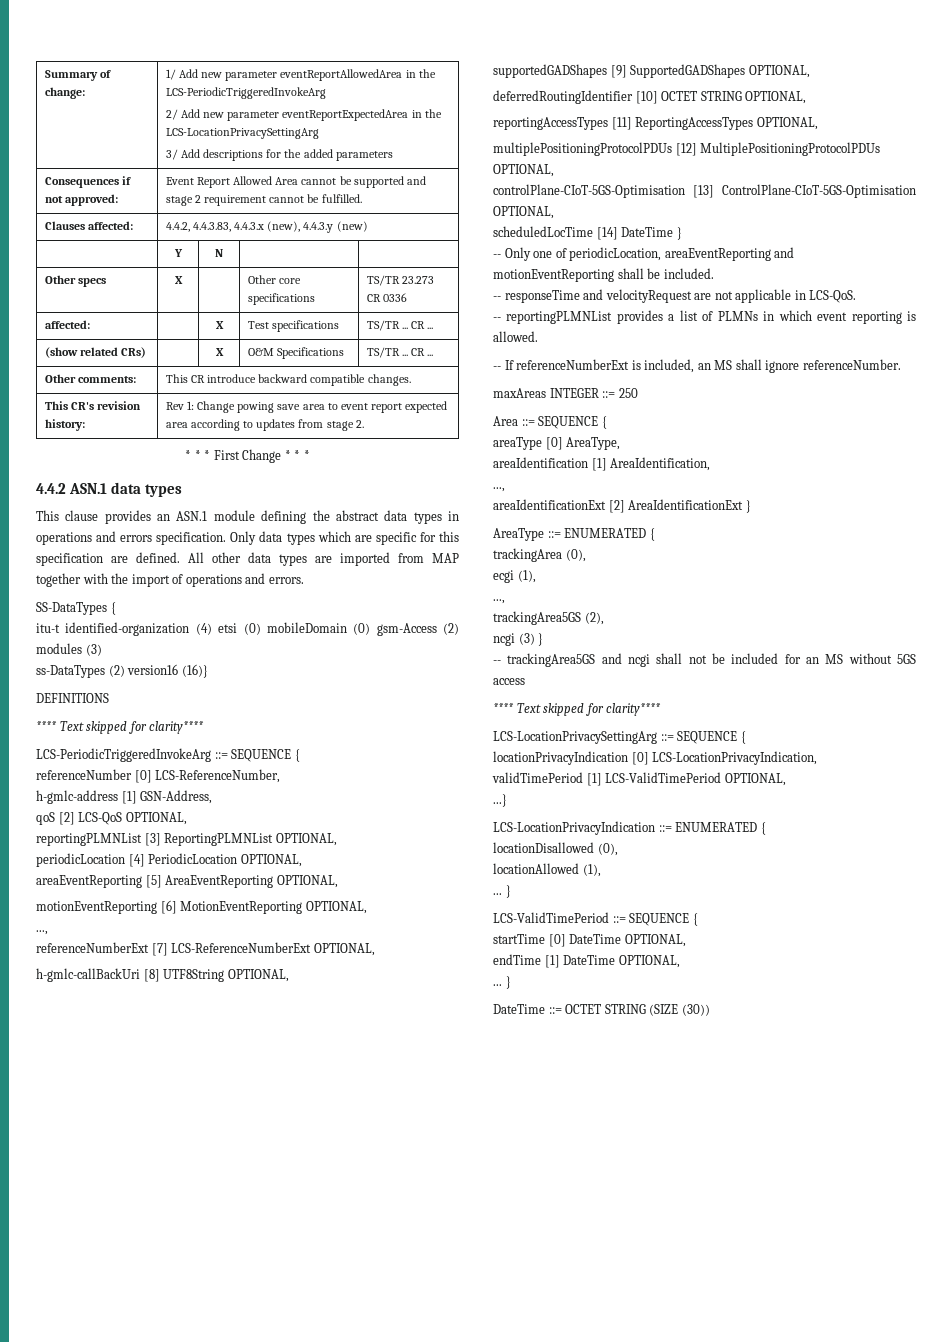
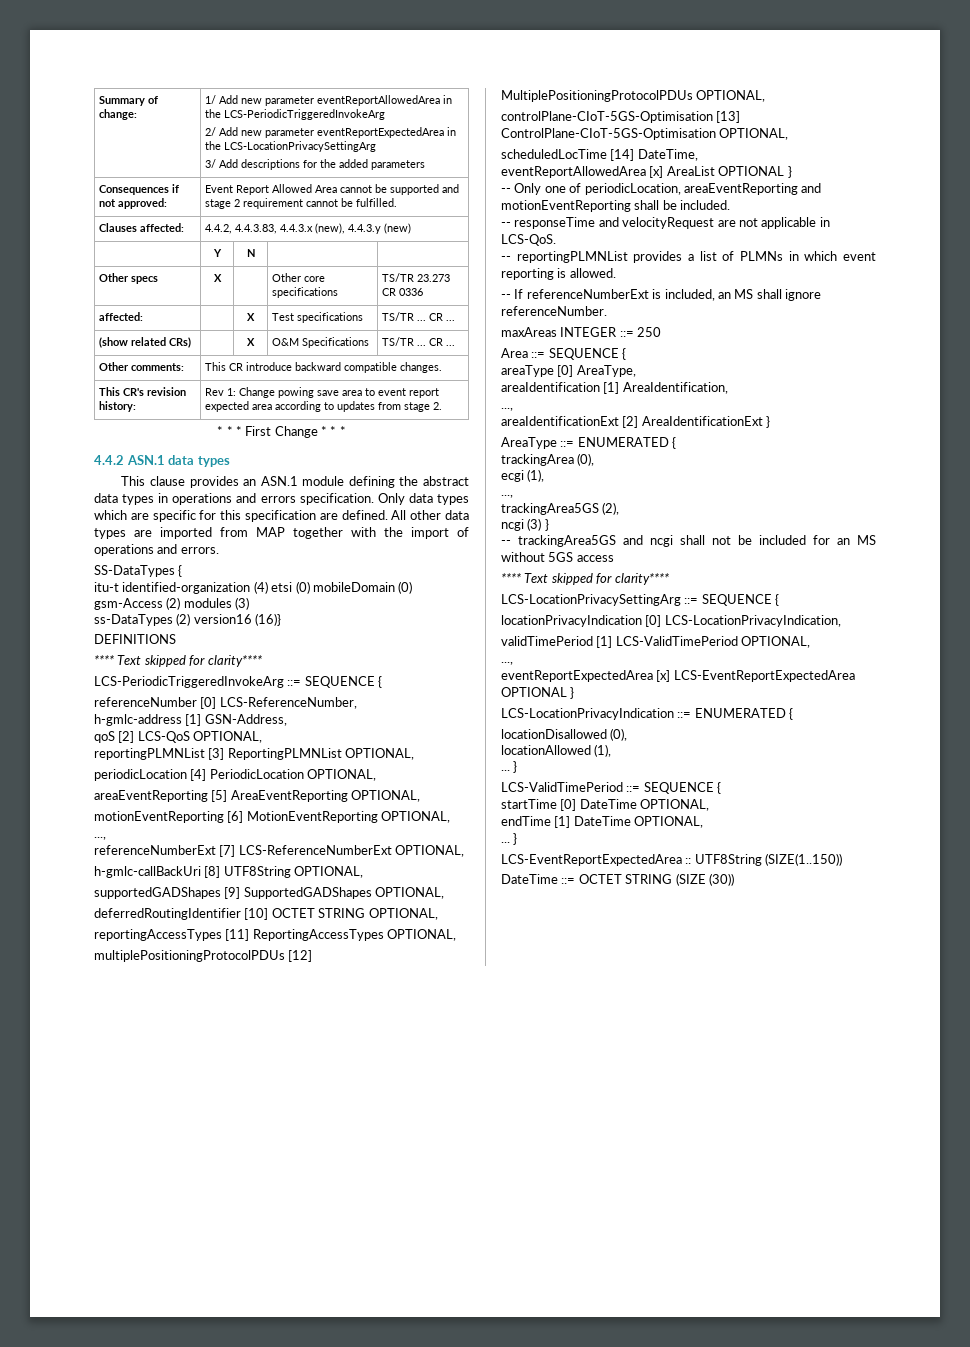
- scheduledLocTime [14] DateTime }
+ scheduledLocTime [14] DateTime,
+ eventReportAllowedArea [x] AreaList OPTIONAL }
  validTimePeriod [1] LCS-ValidTimePeriod OPTIONAL,
- ...}
+ ...,
+ eventReportExpectedArea [x] LCS-EventReportExpectedArea OPTIONAL }
+ LCS-EventReportExpectedArea :: UTF8String (SIZE(1..150))

